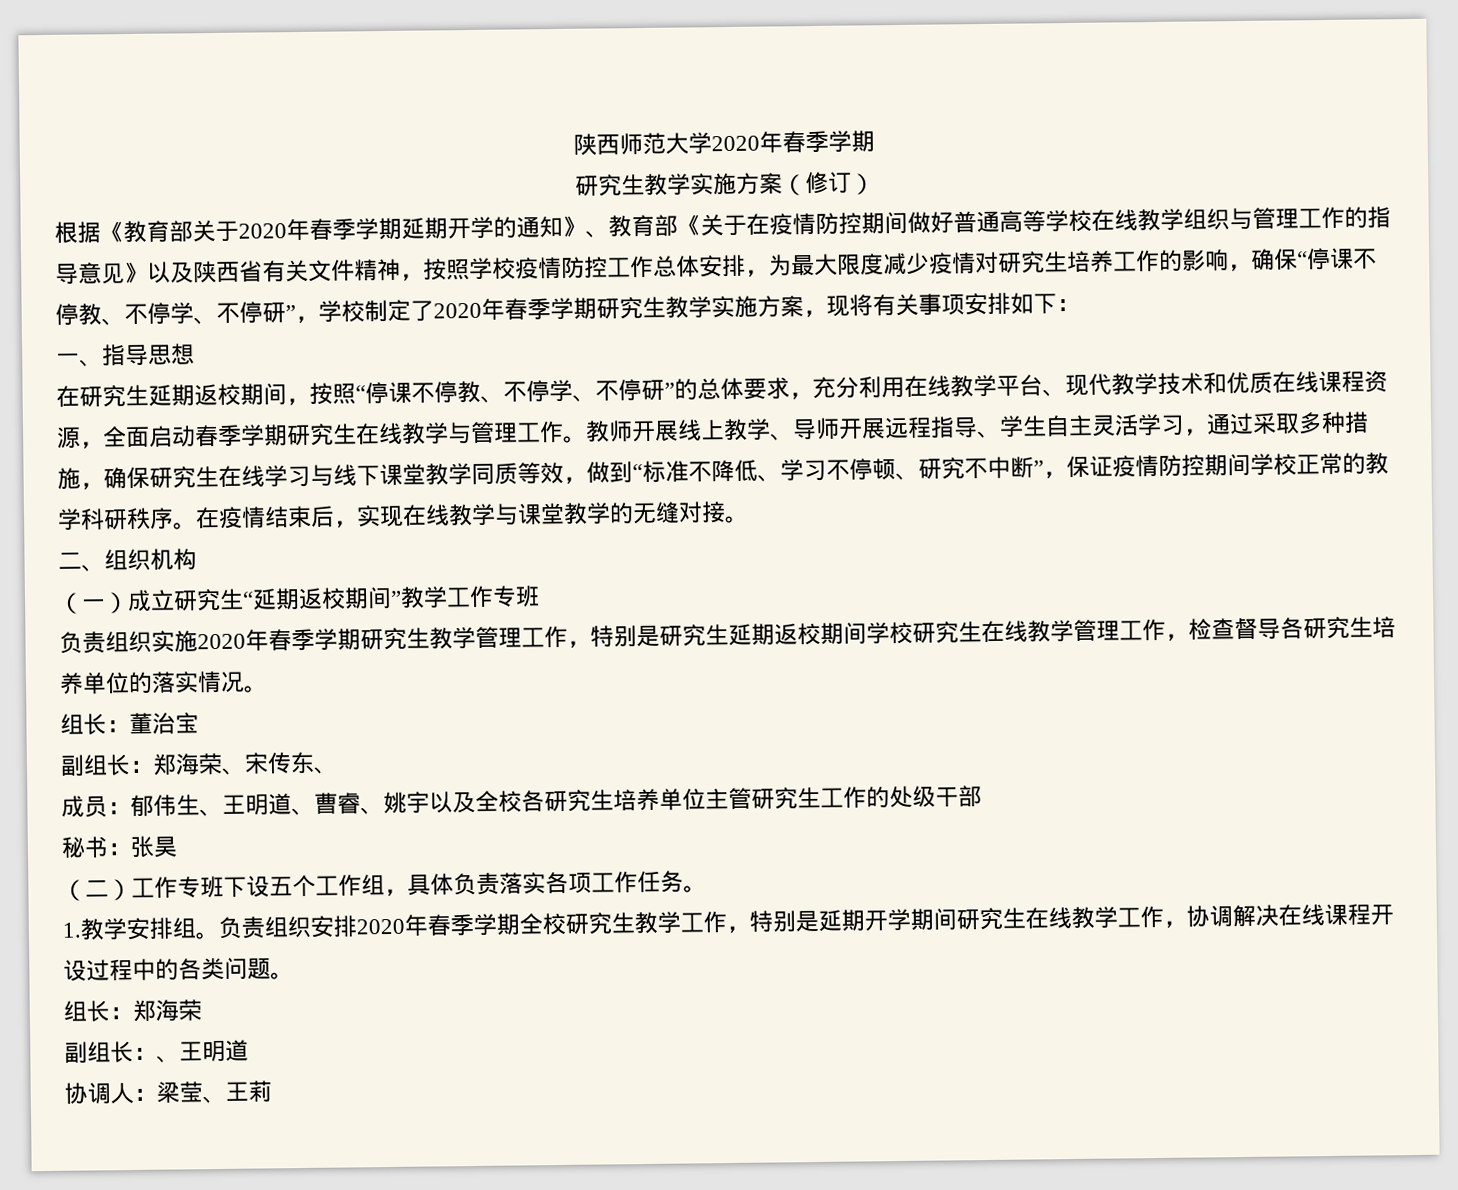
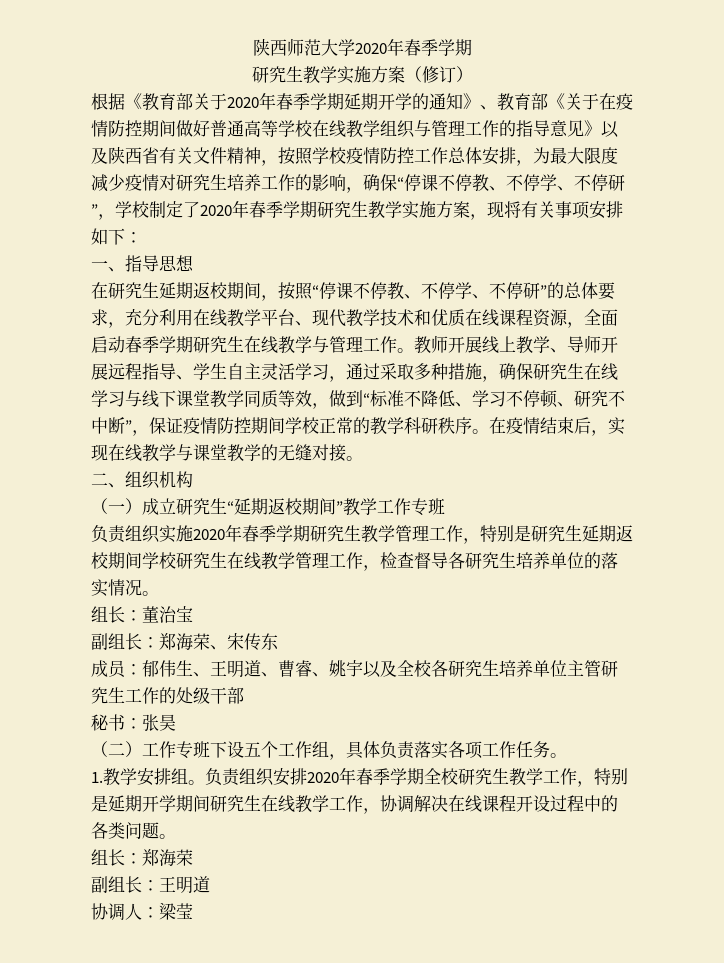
- 副组长：郑海荣、宋传东、
+ 副组长：郑海荣、宋传东
- 副组长：、王明道
+ 副组长：王明道
- 协调人：梁莹、王莉
+ 协调人：梁莹

